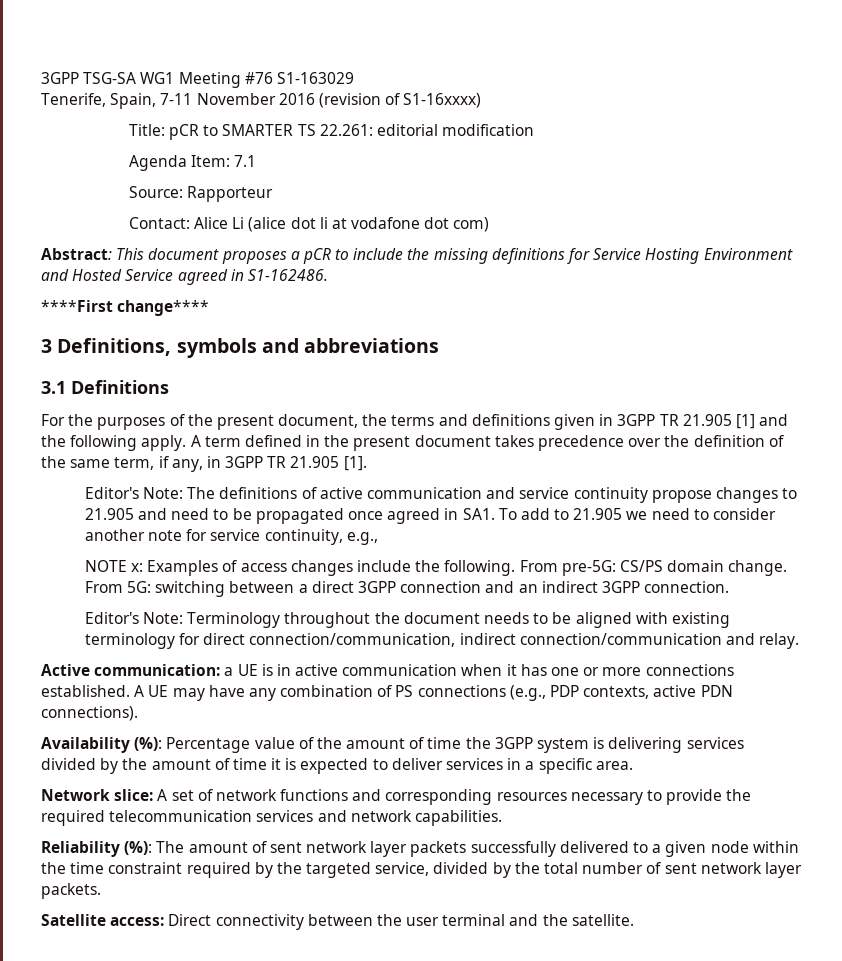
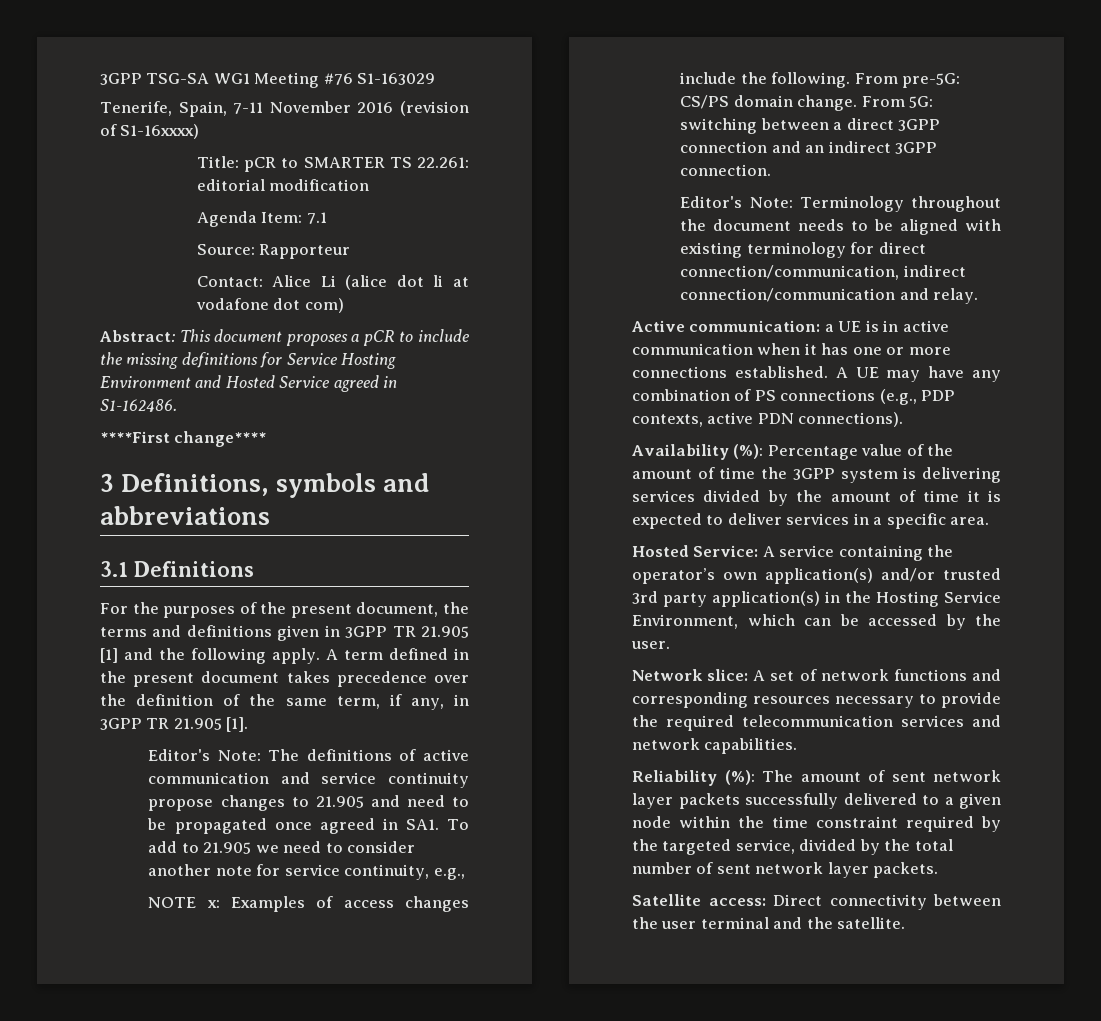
+ Hosted Service: A service containing the operator’s own application(s) and/or trusted 3rd party application(s) in the Hosting Service Environment, which can be accessed by the user.

